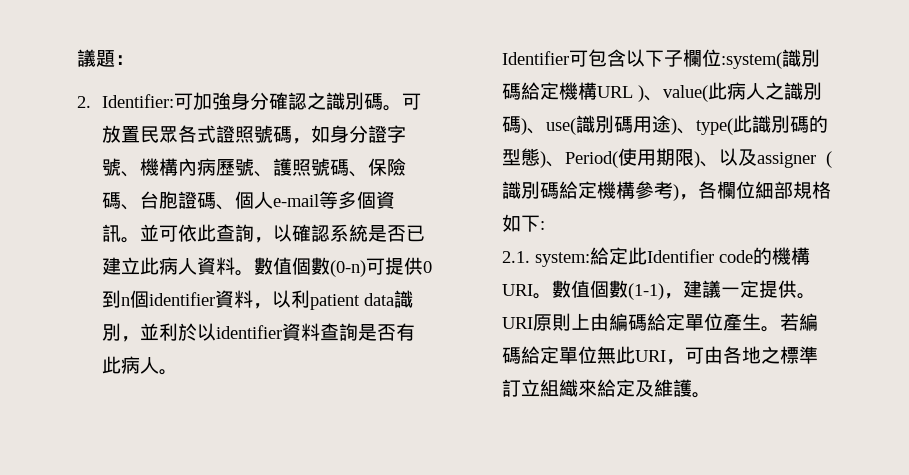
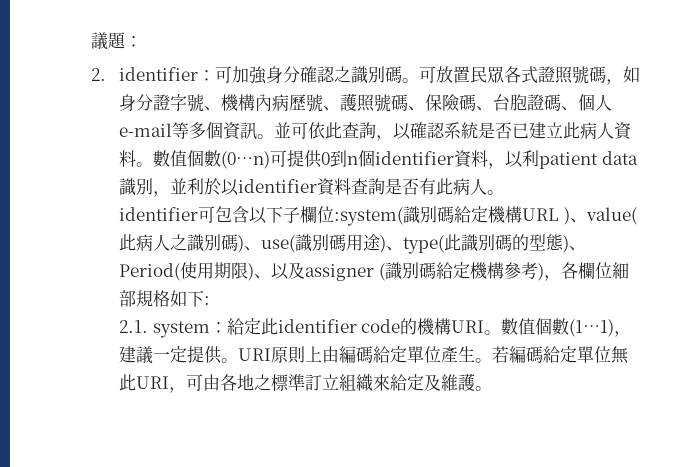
- 2. Identifier:可加強身分確認之識別碼。
+ 2. identifier：可加強身分確認之識別碼。
- 數值個數(0-n)可提供0到n個identifier資料，以利patient data識別，並利於以identifier資料查詢是否有此病人。
+ 數值個數(0…n)可提供0到n個identifier資料，以利patient data識別，並利於以identifier資料查詢是否有此病人。
- Identifier可包含以下子欄位:system(識別碼給定機構URL )、value(此病人之識別碼)、use(識別碼用途)、type(此識別碼的型態)、Period(使用期限)、以及assigner (識別碼給定機構參考)，各欄位細部規格如下:
+ identifier可包含以下子欄位:system(識別碼給定機構URL )、value(此病人之識別碼)、use(識別碼用途)、type(此識別碼的型態)、Period(使用期限)、以及assigner (識別碼給定機構參考)，各欄位細部規格如下:
- 2.1. system:給定此Identifier code的機構URI。
+ 2.1. system：給定此identifier code的機構URI。
- 數值個數(1-1)，建議一定提供。
+ 數值個數(1…1)，建議一定提供。

